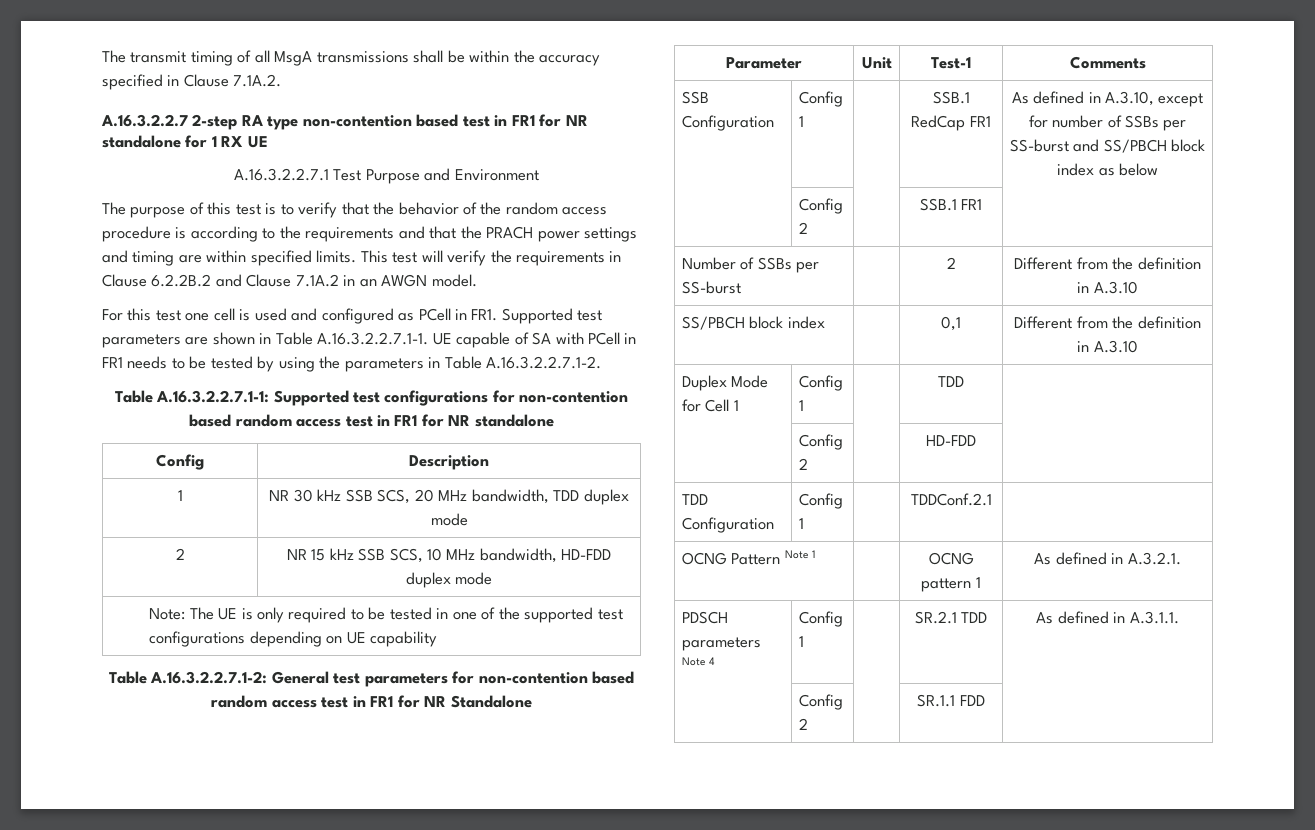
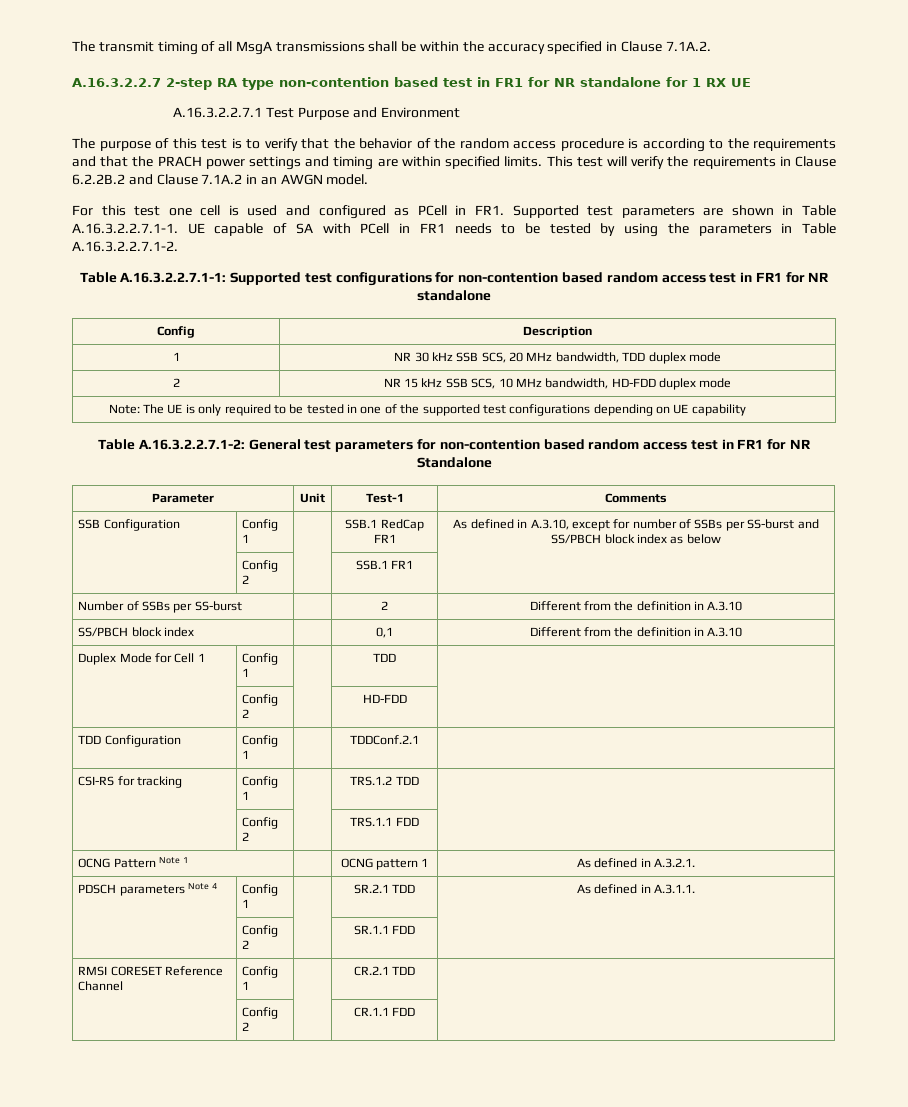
+ CSI-RS for tracking | Config 1 | | TRS.1.2 TDD |
+ | Config 2 | | TRS.1.1 FDD |
+ RMSI CORESET Reference Channel | Config 1 | | CR.2.1 TDD |
+ | Config 2 | | CR.1.1 FDD |

